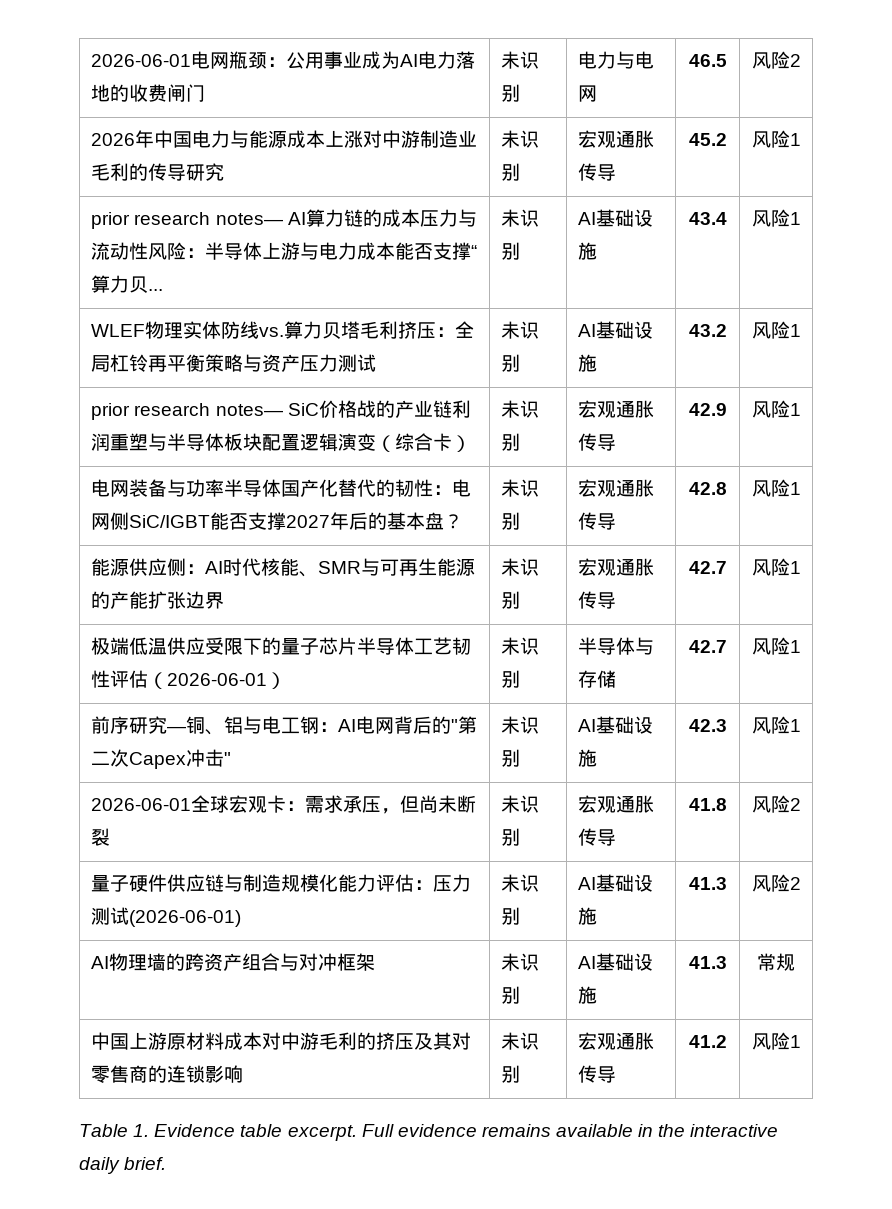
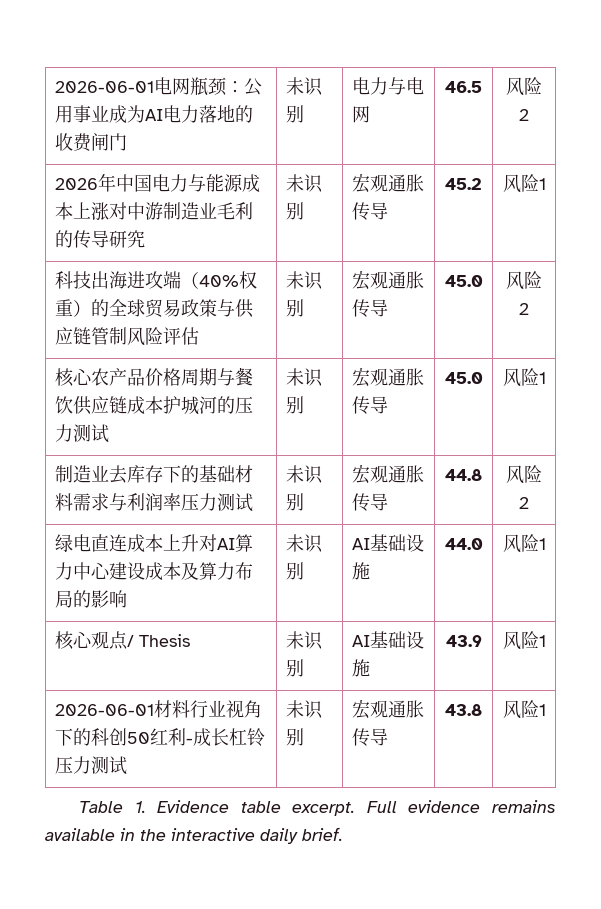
- prior research notes— AI算力链的成本压力与流动性风险：半导体上游与电力成本能否支撑“算力贝... | 未识别 | AI基础设施 | 43.4 | 风险1
- WLEF物理实体防线vs.算力贝塔毛利挤压：全局杠铃再平衡策略与资产压力测试 | 未识别 | AI基础设施 | 43.2 | 风险1
- prior research notes— SiC价格战的产业链利润重塑与半导体板块配置逻辑演变（综合卡） | 未识别 | 宏观通胀传导 | 42.9 | 风险1
- 电网装备与功率半导体国产化替代的韧性：电网侧SiC/IGBT能否支撑2027年后的基本盘？ | 未识别 | 宏观通胀传导 | 42.8 | 风险1
- 能源供应侧：AI时代核能、SMR与可再生能源的产能扩张边界 | 未识别 | 宏观通胀传导 | 42.7 | 风险1
- 极端低温供应受限下的量子芯片半导体工艺韧性评估（2026-06-01） | 未识别 | 半导体与存储 | 42.7 | 风险1
- 前序研究—铜、铝与电工钢：AI电网背后的"第二次Capex冲击" | 未识别 | AI基础设施 | 42.3 | 风险1
- 2026-06-01全球宏观卡：需求承压，但尚未断裂 | 未识别 | 宏观通胀传导 | 41.8 | 风险2
- 量子硬件供应链与制造规模化能力评估：压力测试(2026-06-01) | 未识别 | AI基础设施 | 41.3 | 风险2
- AI物理墙的跨资产组合与对冲框架 | 未识别 | AI基础设施 | 41.3 | 常规
- 中国上游原材料成本对中游毛利的挤压及其对零售商的连锁影响 | 未识别 | 宏观通胀传导 | 41.2 | 风险1
+ 科技出海进攻端（40%权重）的全球贸易政策与供应链管制风险评估 | 未识别 | 宏观通胀传导 | 45.0 | 风险2
+ 核心农产品价格周期与餐饮供应链成本护城河的压力测试 | 未识别 | 宏观通胀传导 | 45.0 | 风险1
+ 制造业去库存下的基础材料需求与利润率压力测试 | 未识别 | 宏观通胀传导 | 44.8 | 风险2
+ 绿电直连成本上升对AI算力中心建设成本及算力布局的影响 | 未识别 | AI基础设施 | 44.0 | 风险1
+ 核心观点/ Thesis | 未识别 | AI基础设施 | 43.9 | 风险1
+ 2026-06-01材料行业视角下的科创50红利-成长杠铃压力测试 | 未识别 | 宏观通胀传导 | 43.8 | 风险1

